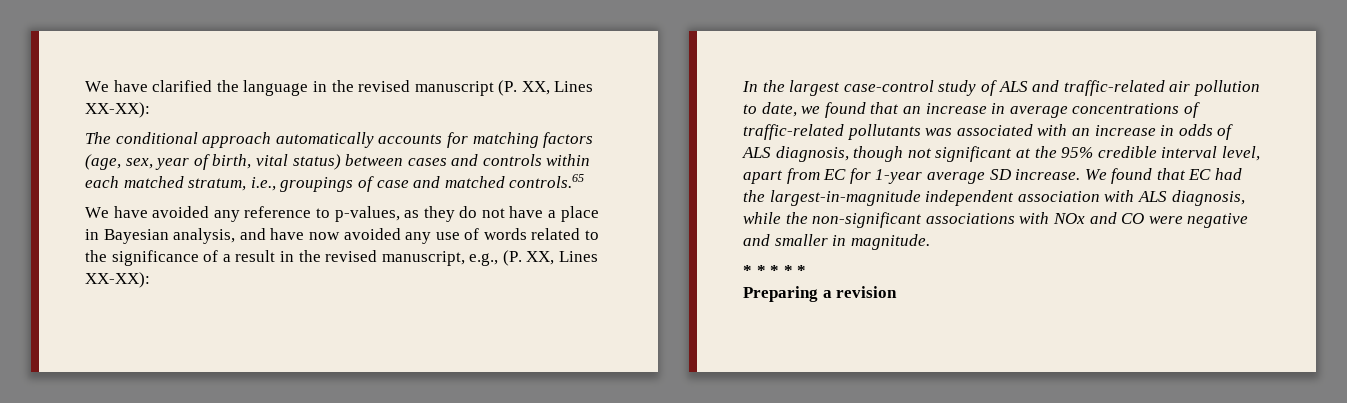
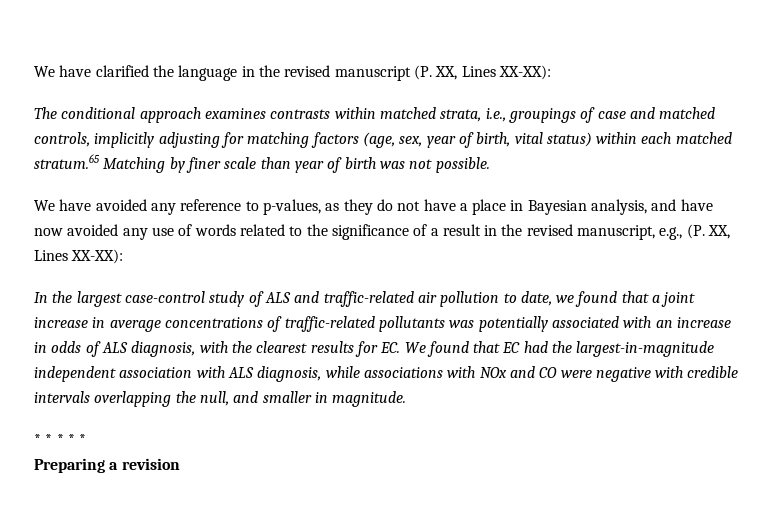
- The conditional approach automatically accounts for matching factors (age, sex, year of birth, vital status) between cases and controls within each matched stratum, i.e., groupings of case and matched controls.65
+ The conditional approach examines contrasts within matched strata, i.e., groupings of case and matched controls, implicitly adjusting for matching factors (age, sex, year of birth, vital status) within each matched stratum.65 Matching by finer scale than year of birth was not possible.
- In the largest case-control study of ALS and traffic-related air pollution to date, we found that an increase in average concentrations of traffic-related pollutants was associated with an increase in odds of ALS diagnosis, though not significant at the 95% credible interval level, apart from EC for 1-year average SD increase. We found that EC had the largest-in-magnitude independent association with ALS diagnosis, while the non-significant associations with NOx and CO were negative and smaller in magnitude.
+ In the largest case-control study of ALS and traffic-related air pollution to date, we found that a joint increase in average concentrations of traffic-related pollutants was potentially associated with an increase in odds of ALS diagnosis, with the clearest results for EC. We found that EC had the largest-in-magnitude independent association with ALS diagnosis, while associations with NOx and CO were negative with credible intervals overlapping the null, and smaller in magnitude.

